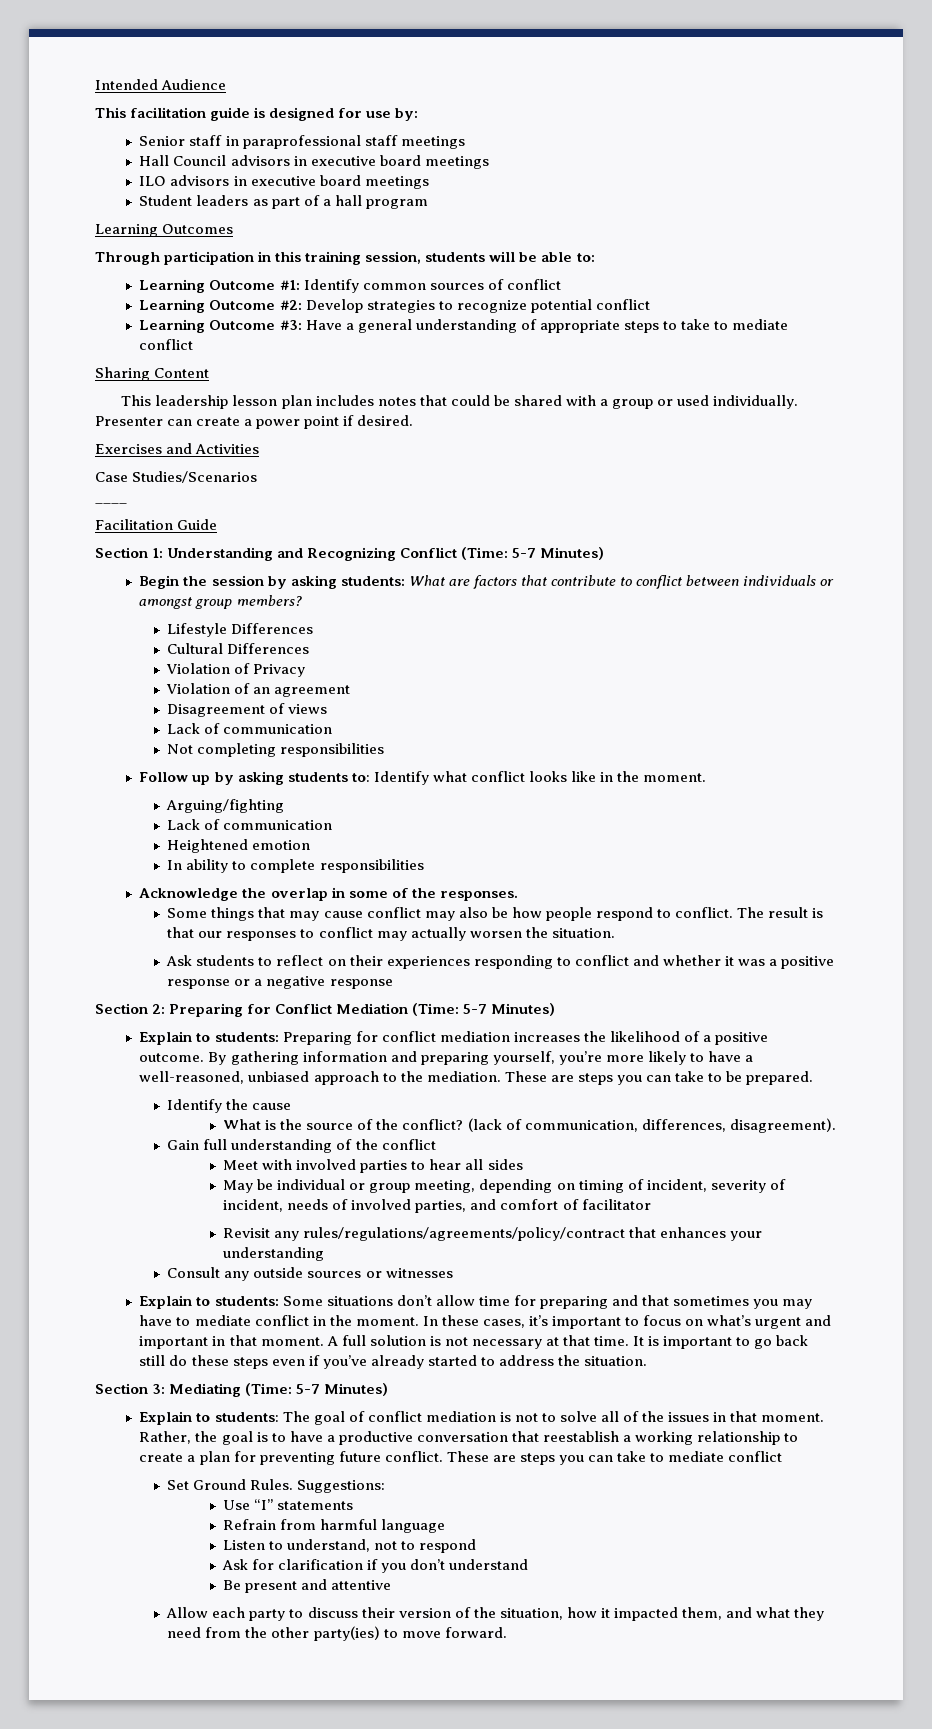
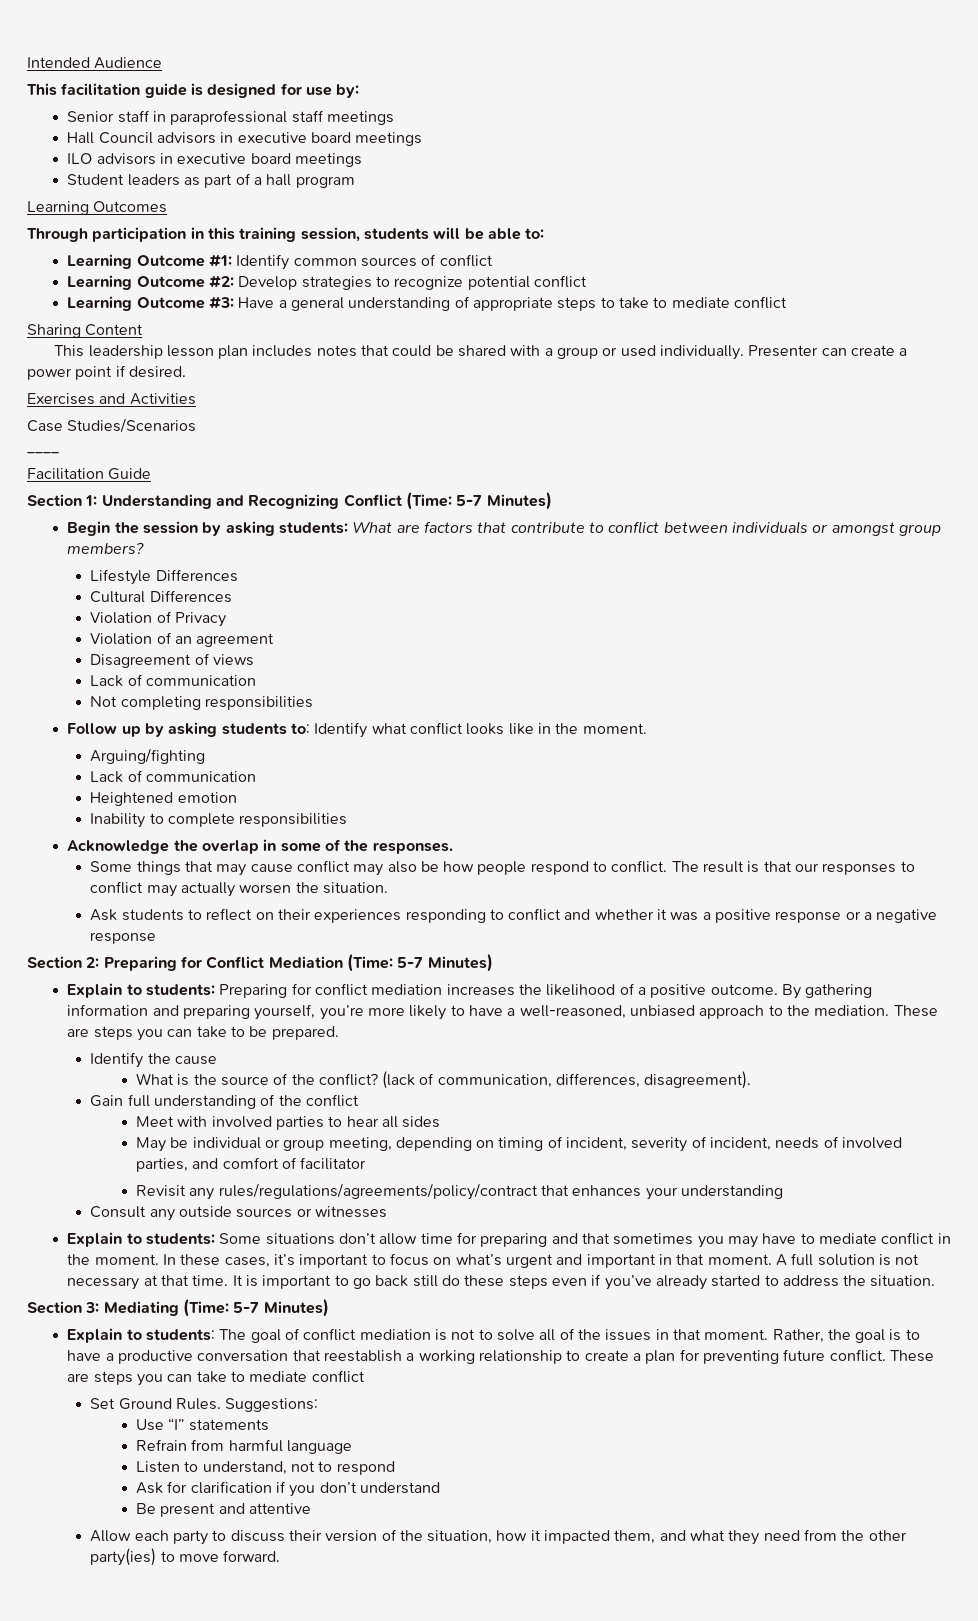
- In ability to complete responsibilities
+ Inability to complete responsibilities

